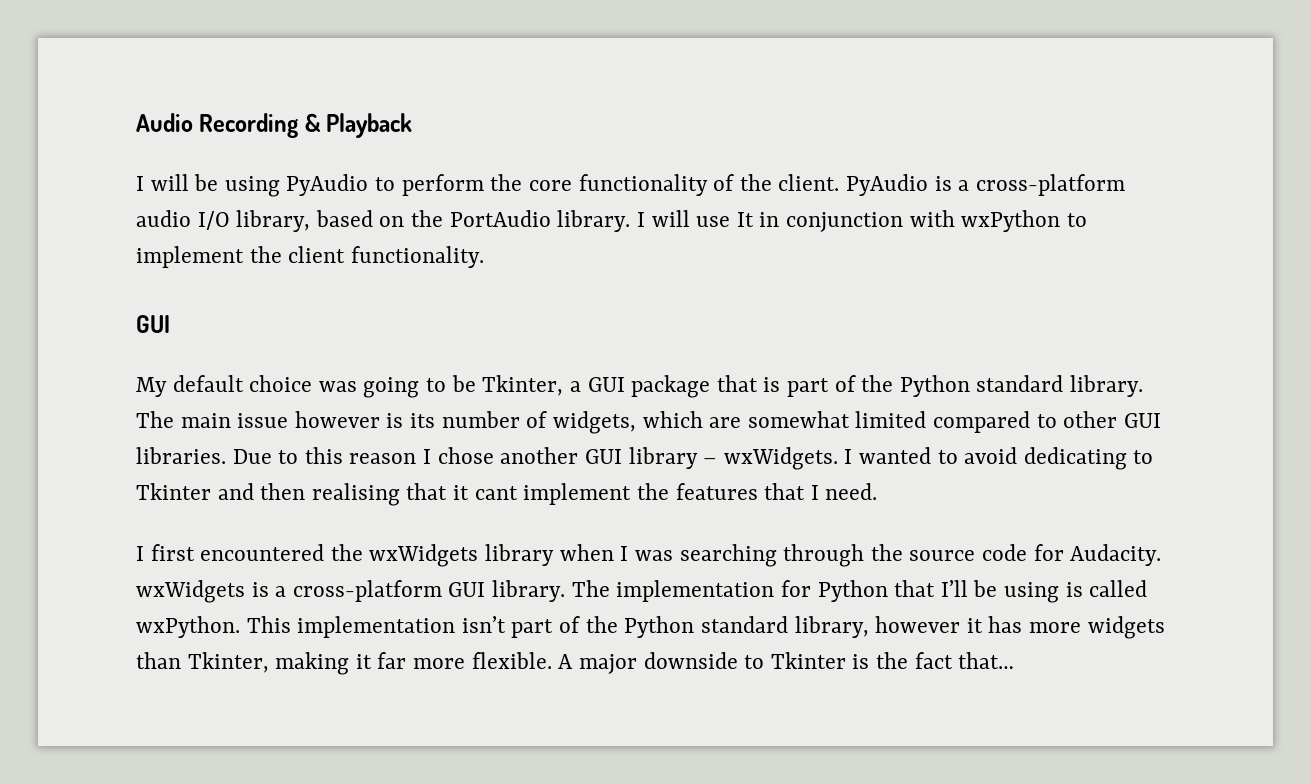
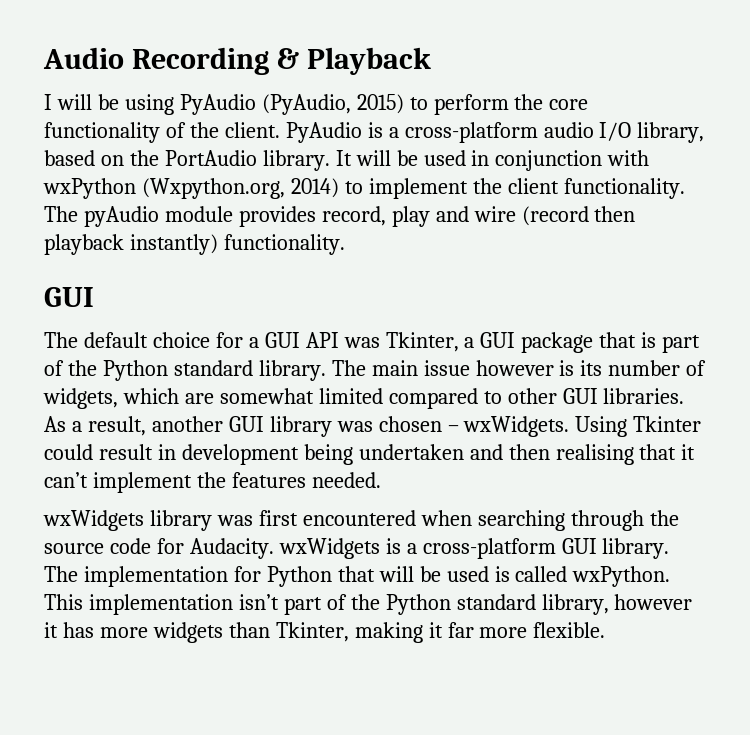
- I will be using PyAudio to perform the core functionality of the client.
+ I will be using PyAudio (PyAudio, 2015) to perform the core functionality of the client.
- I will use It in conjunction with wxPython to implement the client functionality.
+ It will be used in conjunction with wxPython (Wxpython.org, 2014) to implement the client functionality. The pyAudio module provides record, play and wire (record then playback instantly) functionality.
- My default choice was going to be Tkinter, a GUI package that is part of the Python standard library.
+ The default choice for a GUI API was Tkinter, a GUI package that is part of the Python standard library.
- Due to this reason I chose another GUI library – wxWidgets. I wanted to avoid dedicating to Tkinter and then realising that it cant implement the features that I need.
- I first encountered the wxWidgets library when I was searching through the source code for Audacity. wxWidgets is a cross-platform GUI library.
+ As a result, another GUI library was chosen – wxWidgets. Using Tkinter could result in development being undertaken and then realising that it can’t implement the features needed.
+ wxWidgets library was first encountered when searching through the source code for Audacity. wxWidgets is a cross-platform GUI library.
- The implementation for Python that I’ll be using is called wxPython.
+ The implementation for Python that will be used is called wxPython.
- A major downside to Tkinter is the fact that…

